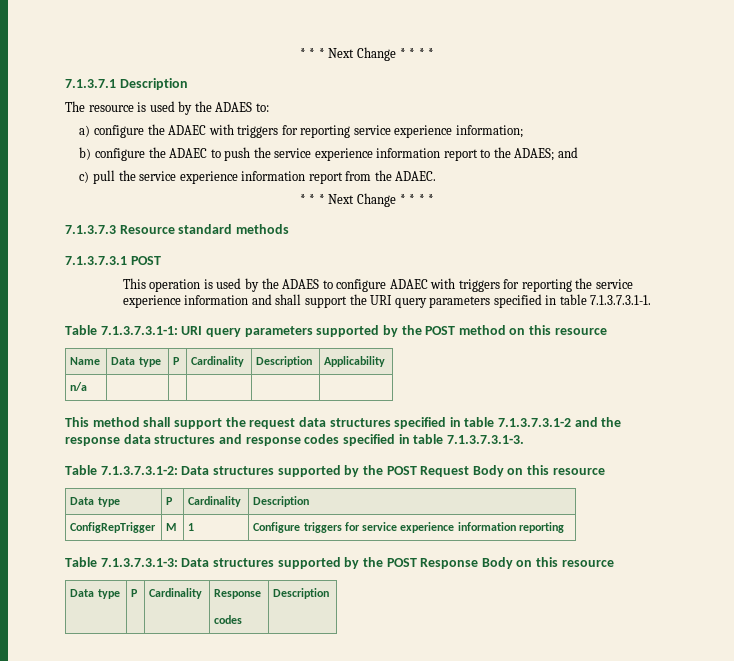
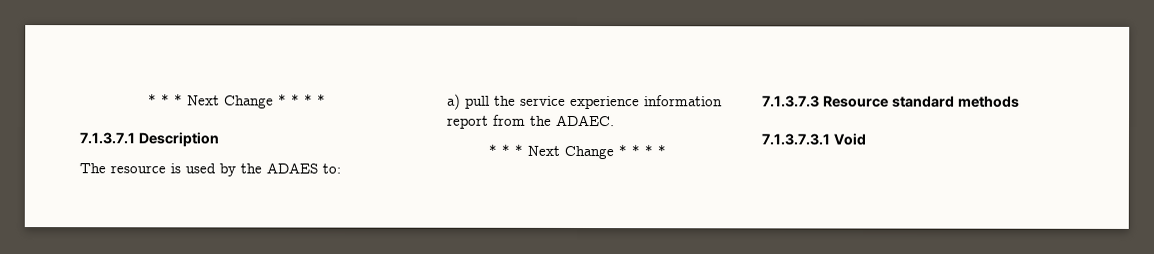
- a) configure the ADAEC with triggers for reporting service experience information;
- b) configure the ADAEC to push the service experience information report to the ADAES; and
- c) pull the service experience information report from the ADAEC.
+ a) pull the service experience information report from the ADAEC.
- 7.1.3.7.3.1 POST
- This operation is used by the ADAES to configure ADAEC with triggers for reporting the service experience information and shall support the URI query parameters specified in table 7.1.3.7.3.1-1.
- Table 7.1.3.7.3.1-1: URI query parameters supported by the POST method on this resource
- Name | Data type | P | Cardinality | Description | Applicability
- n/a | | | | |
- This method shall support the request data structures specified in table 7.1.3.7.3.1-2 and the response data structures and response codes specified in table 7.1.3.7.3.1-3.
- Table 7.1.3.7.3.1-2: Data structures supported by the POST Request Body on this resource
- Data type | P | Cardinality | Description
- ConfigRepTrigger | M | 1 | Configure triggers for service experience information reporting
- Table 7.1.3.7.3.1-3: Data structures supported by the POST Response Body on this resource
- Data type | P | Cardinality | Response
- codes | Description
+ 7.1.3.7.3.1 Void

